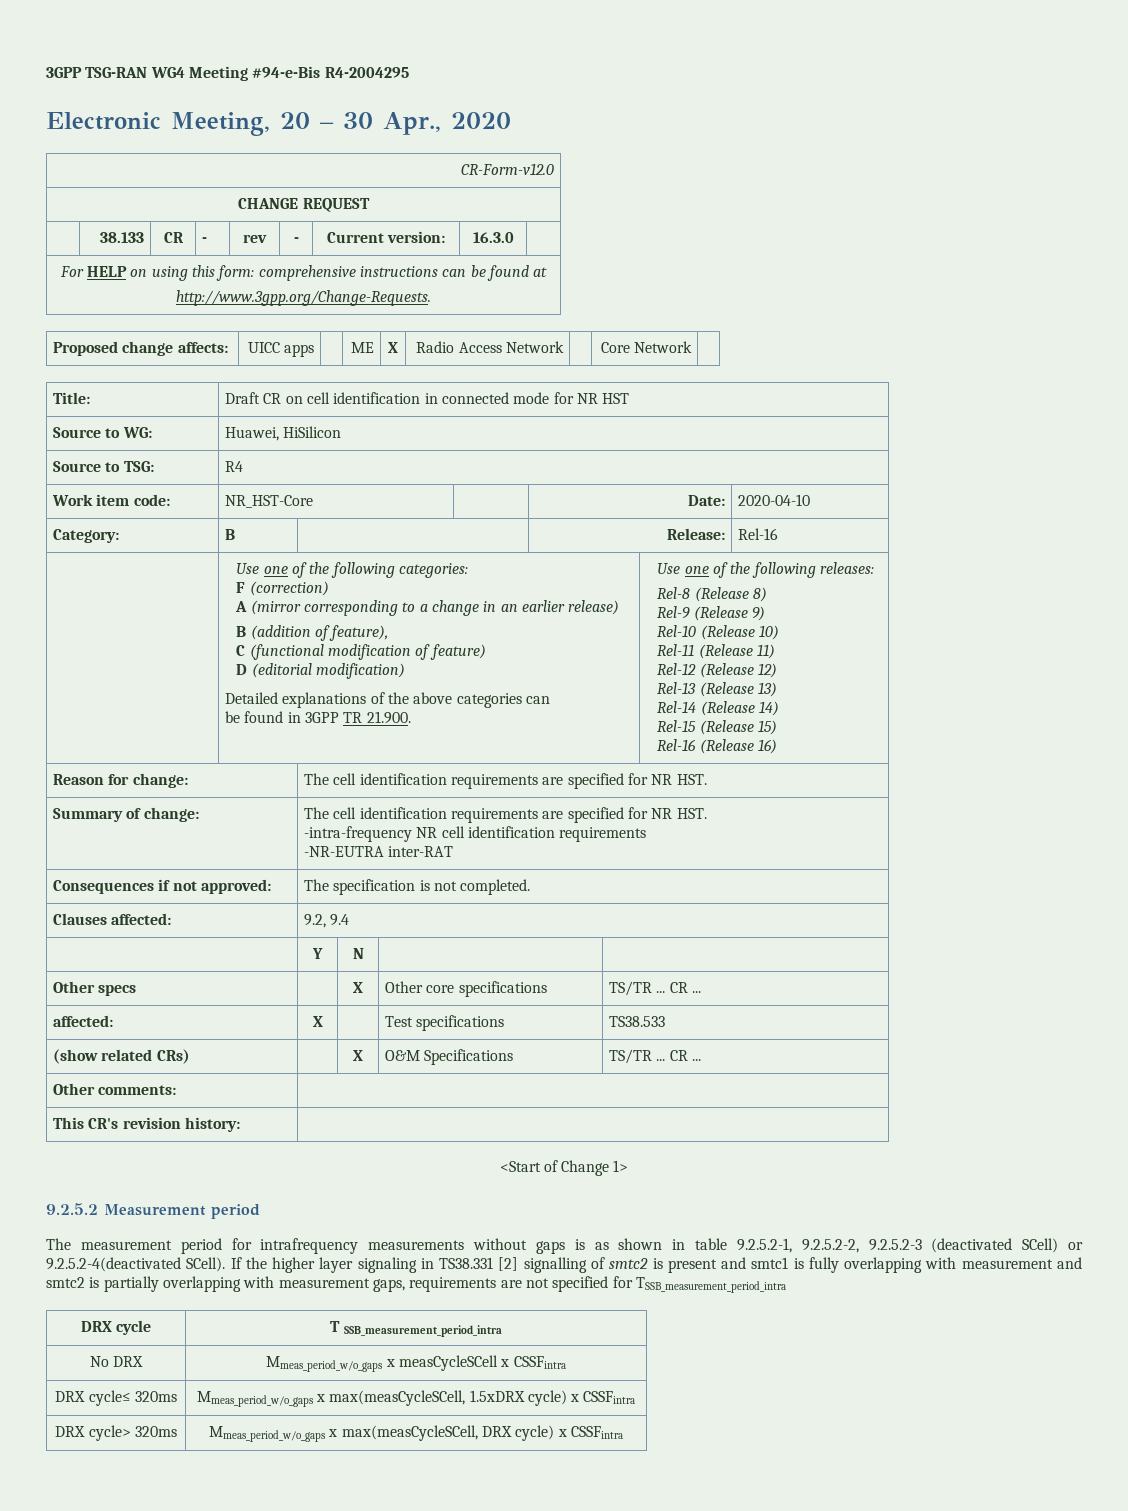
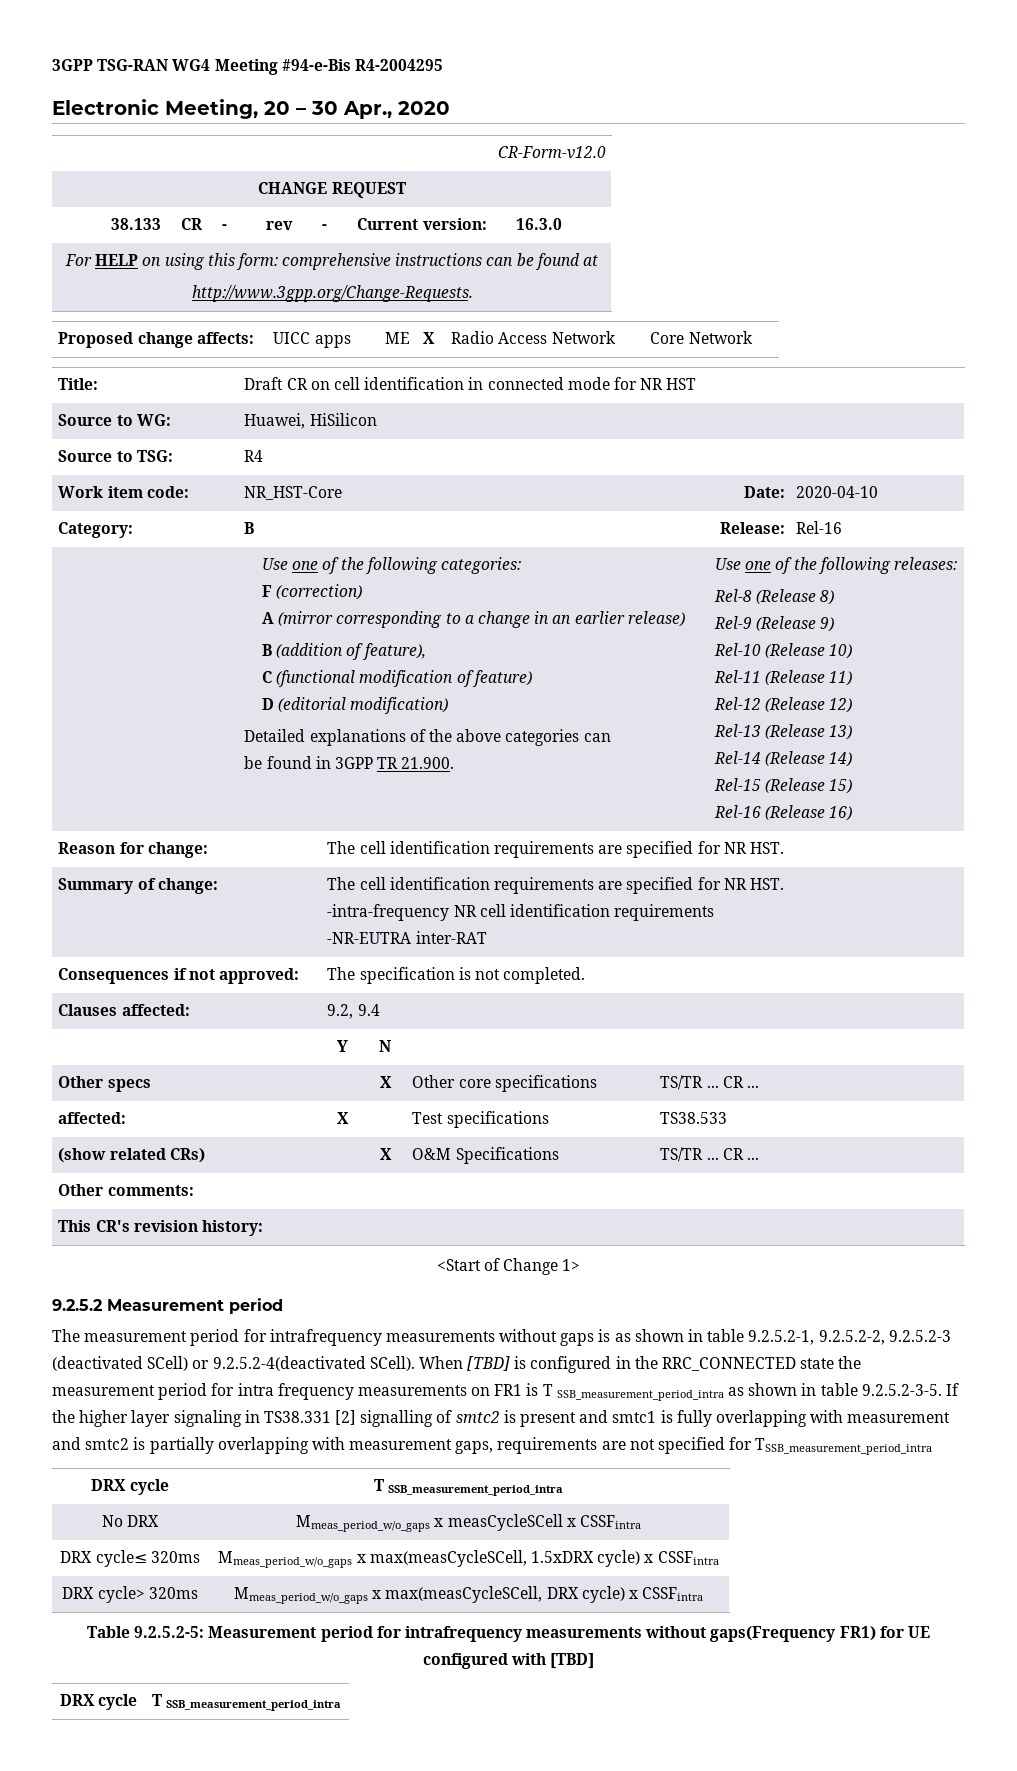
- If the higher layer signaling in TS38.331 [2] signalling of smtc2 is present and smtc1 is fully overlapping with measurement and smtc2 is partially overlapping with measurement gaps, requirements are not specified for TSSB_measurement_period_intra
+ When [TBD] is configured in the RRC_CONNECTED state the measurement period for intra frequency measurements on FR1 is T SSB_measurement_period_intra as shown in table 9.2.5.2-3-5. If the higher layer signaling in TS38.331 [2] signalling of smtc2 is present and smtc1 is fully overlapping with measurement and smtc2 is partially overlapping with measurement gaps, requirements are not specified for TSSB_measurement_period_intra
+ Table 9.2.5.2-5: Measurement period for intrafrequency measurements without gaps(Frequency FR1) for UE configured with [TBD]
+ DRX cycle | T SSB_measurement_period_intra

